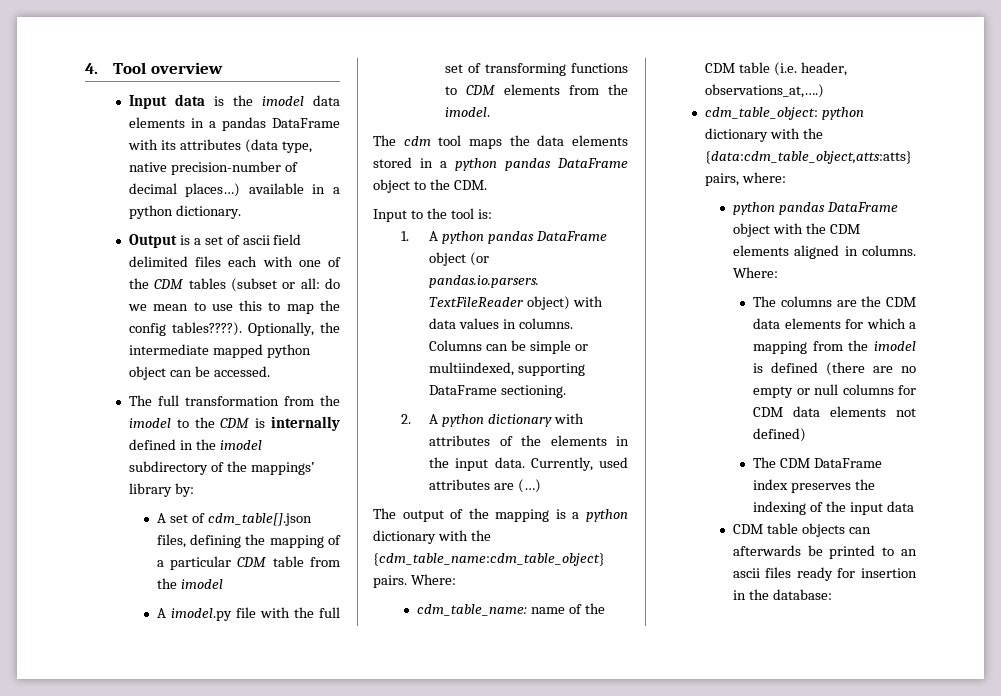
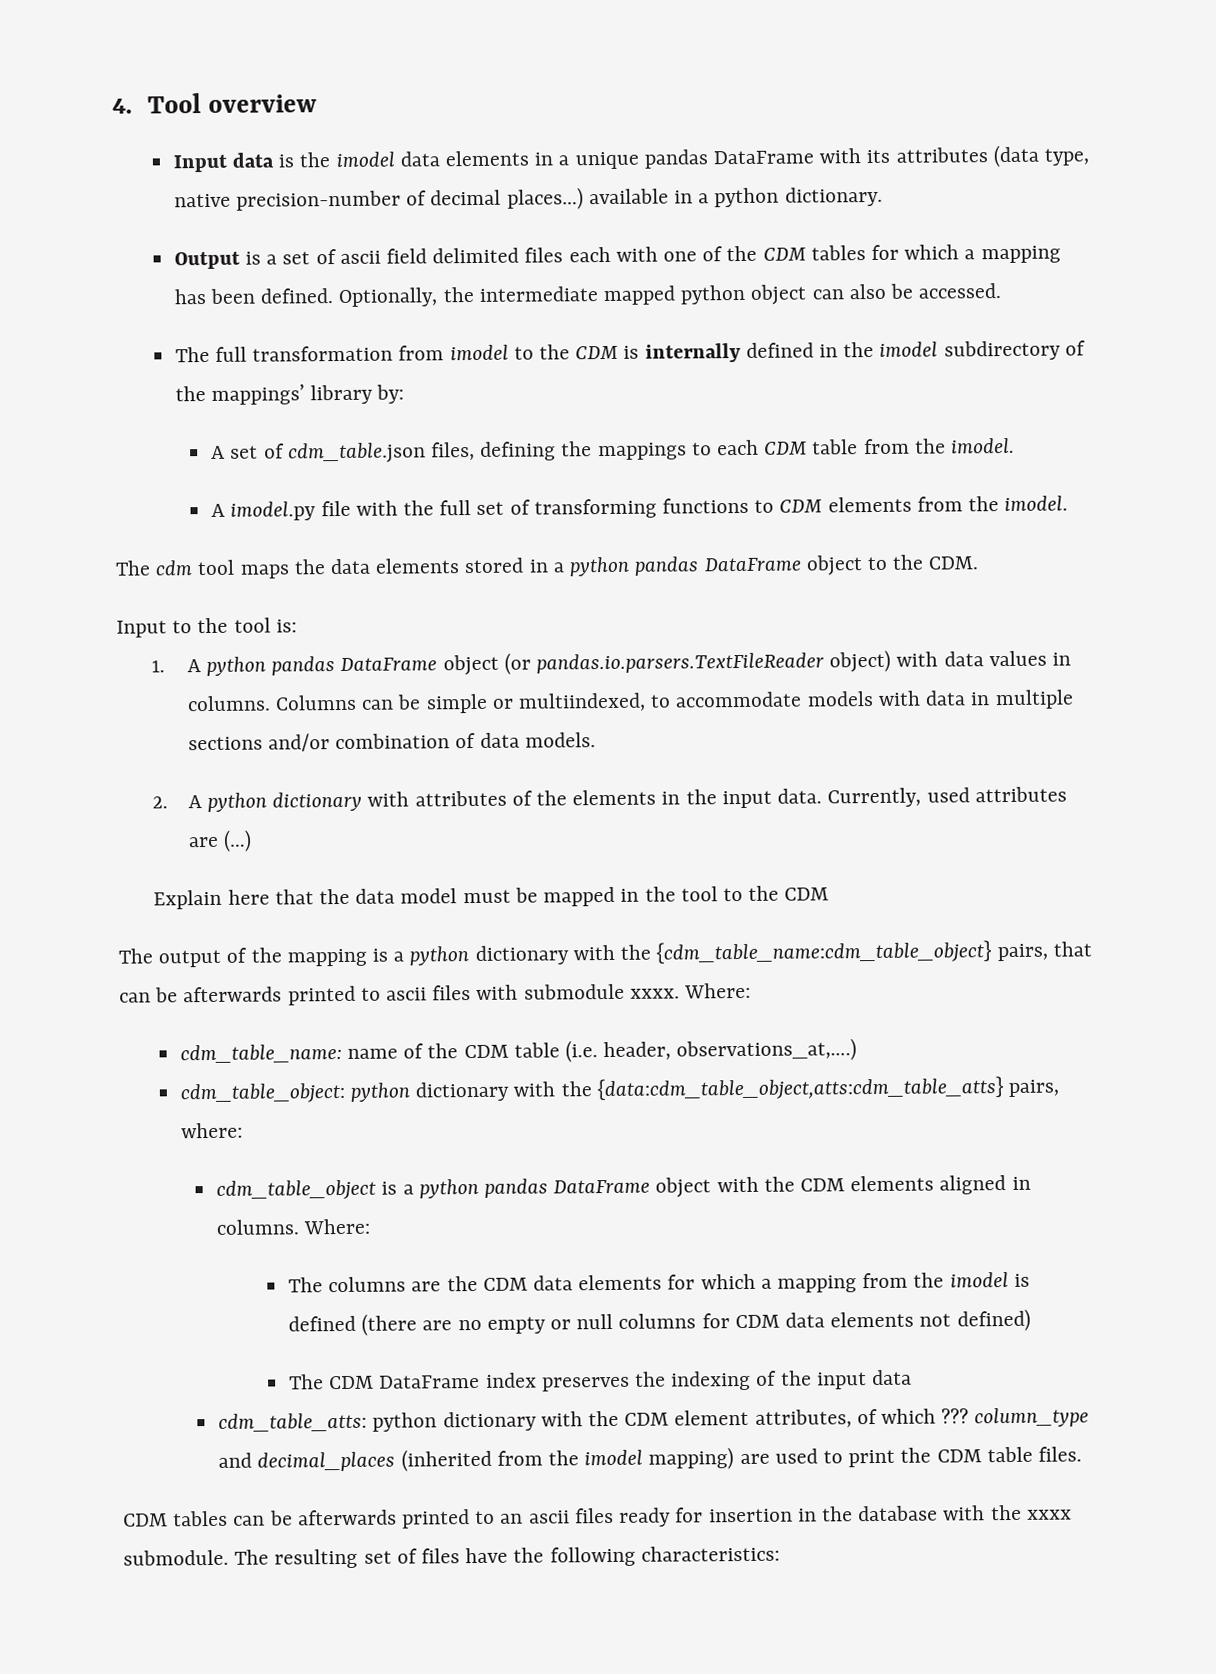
- Input data is the imodel data elements in a pandas DataFrame with its attributes (data type, native precision-number of decimal places…) available in a python dictionary.
+ Input data is the imodel data elements in a unique pandas DataFrame with its attributes (data type, native precision-number of decimal places…) available in a python dictionary.
- Output is a set of ascii field delimited files each with one of the CDM tables (subset or all: do we mean to use this to map the config tables????).
+ Output is a set of ascii field delimited files each with one of the CDM tables for which a mapping has been defined.
- Optionally, the intermediate mapped python object can be accessed.
+ Optionally, the intermediate mapped python object can also be accessed.
- The full transformation from the imodel to the CDM is internally defined in the imodel subdirectory of the mappings’ library by:
+ The full transformation from imodel to the CDM is internally defined in the imodel subdirectory of the mappings’ library by:
- A set of cdm_table[].json files, defining the mapping of a particular CDM table from the imodel
+ A set of cdm_table.json files, defining the mappings to each CDM table from the imodel.
- Columns can be simple or multiindexed, supporting DataFrame sectioning.
+ Columns can be simple or multiindexed, to accommodate models with data in multiple sections and/or combination of data models.
+ Explain here that the data model must be mapped in the tool to the CDM
- The output of the mapping is a python dictionary with the {cdm_table_name:cdm_table_object} pairs.
+ The output of the mapping is a python dictionary with the {cdm_table_name:cdm_table_object} pairs, that can be afterwards printed to ascii files with submodule xxxx.
- cdm_table_object: python dictionary with the {data:cdm_table_object,atts:atts} pairs, where:
+ cdm_table_object: python dictionary with the {data:cdm_table_object,atts:cdm_table_atts} pairs, where:
- python pandas DataFrame object with the CDM elements aligned in columns.
+ cdm_table_object is a python pandas DataFrame object with the CDM elements aligned in columns.
- CDM table objects can afterwards be printed to an ascii files ready for insertion in the database:
+ cdm_table_atts: python dictionary with the CDM element attributes, of which ??? column_type and decimal_places (inherited from the imodel mapping) are used to print the CDM table files.
+ CDM tables can be afterwards printed to an ascii files ready for insertion in the database with the xxxx submodule. The resulting set of files have the following characteristics:

